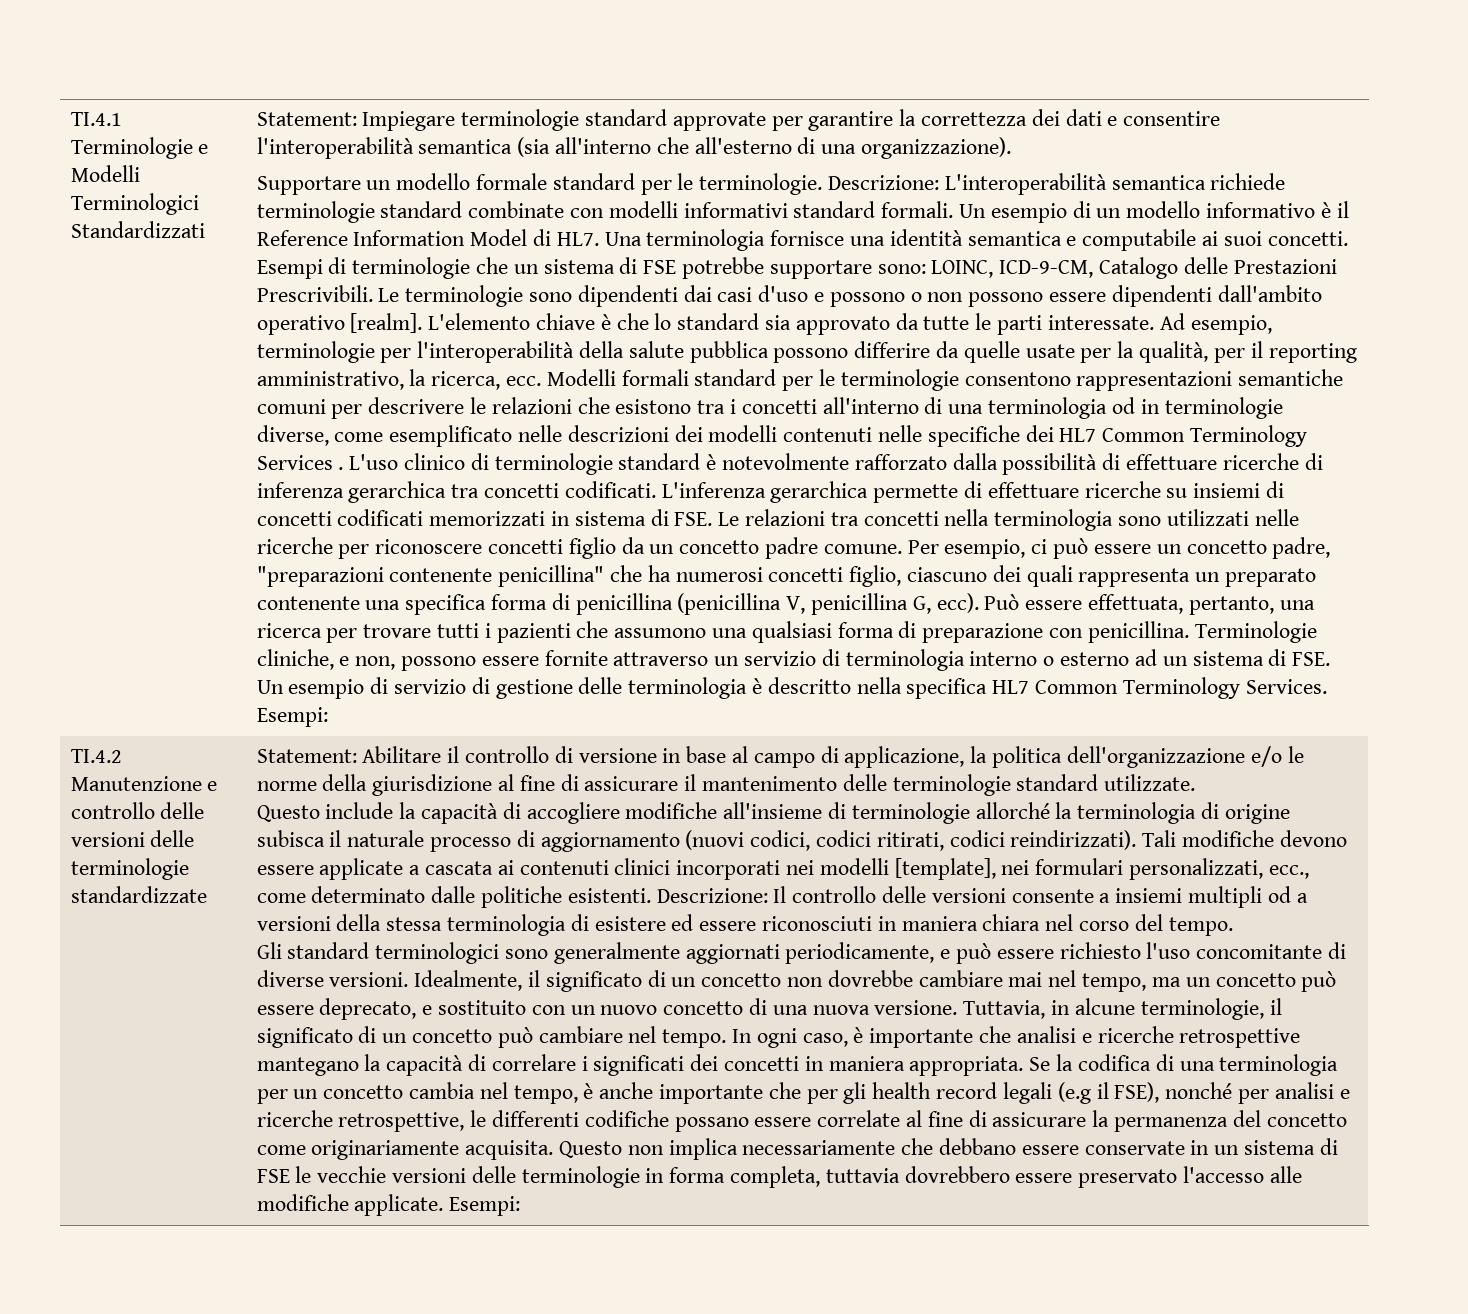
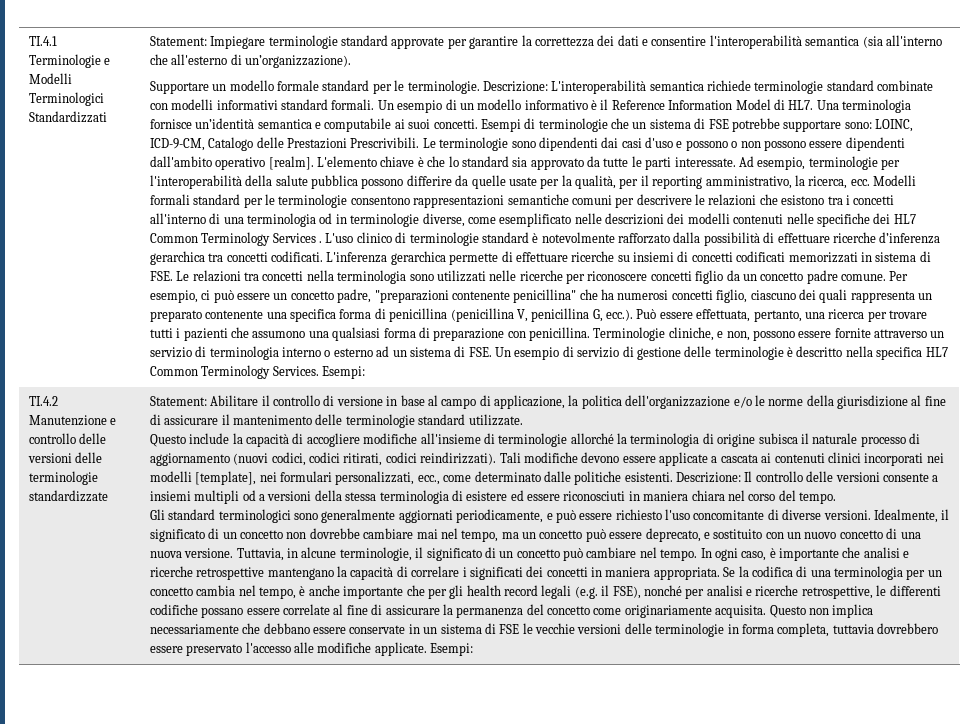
- Statement: Impiegare terminologie standard approvate per garantire la correttezza dei dati e consentire l'interoperabilità semantica (sia all'interno che all'esterno di una organizzazione).
+ Statement: Impiegare terminologie standard approvate per garantire la correttezza dei dati e consentire l'interoperabilità semantica (sia all'interno che all'esterno di un’organizzazione).
- Un esempio di un modello informativo è il Reference Information Model di HL7. Una terminologia fornisce una identità semantica e computabile ai suoi concetti.
+ Un esempio di un modello informativo è il Reference Information Model di HL7. Una terminologia fornisce un’identità semantica e computabile ai suoi concetti.
- L'uso clinico di terminologie standard è notevolmente rafforzato dalla possibilità di effettuare ricerche di inferenza gerarchica tra concetti codificati.
+ L'uso clinico di terminologie standard è notevolmente rafforzato dalla possibilità di effettuare ricerche d’inferenza gerarchica tra concetti codificati.
- Per esempio, ci può essere un concetto padre, "preparazioni contenente penicillina" che ha numerosi concetti figlio, ciascuno dei quali rappresenta un preparato contenente una specifica forma di penicillina (penicillina V, penicillina G, ecc). Può essere effettuata, pertanto, una ricerca per trovare tutti i pazienti che assumono una qualsiasi forma di preparazione con penicillina.
+ Per esempio, ci può essere un concetto padre, "preparazioni contenente penicillina" che ha numerosi concetti figlio, ciascuno dei quali rappresenta un preparato contenente una specifica forma di penicillina (penicillina V, penicillina G, ecc.). Può essere effettuata, pertanto, una ricerca per trovare tutti i pazienti che assumono una qualsiasi forma di preparazione con penicillina.
- Terminologie cliniche, e non, possono essere fornite attraverso un servizio di terminologia interno o esterno ad un sistema di FSE. Un esempio di servizio di gestione delle terminologia è descritto nella specifica HL7 Common Terminology Services.
+ Terminologie cliniche, e non, possono essere fornite attraverso un servizio di terminologia interno o esterno ad un sistema di FSE. Un esempio di servizio di gestione delle terminologie è descritto nella specifica HL7 Common Terminology Services.
- In ogni caso, è importante che analisi e ricerche retrospettive mantegano la capacità di correlare i significati dei concetti in maniera appropriata.
+ In ogni caso, è importante che analisi e ricerche retrospettive mantengano la capacità di correlare i significati dei concetti in maniera appropriata.
- Se la codifica di una terminologia per un concetto cambia nel tempo, è anche importante che per gli health record legali (e.g il FSE), nonché per analisi e ricerche retrospettive, le differenti codifiche possano essere correlate al fine di assicurare la permanenza del concetto come originariamente acquisita.
+ Se la codifica di una terminologia per un concetto cambia nel tempo, è anche importante che per gli health record legali (e.g. il FSE), nonché per analisi e ricerche retrospettive, le differenti codifiche possano essere correlate al fine di assicurare la permanenza del concetto come originariamente acquisita.

